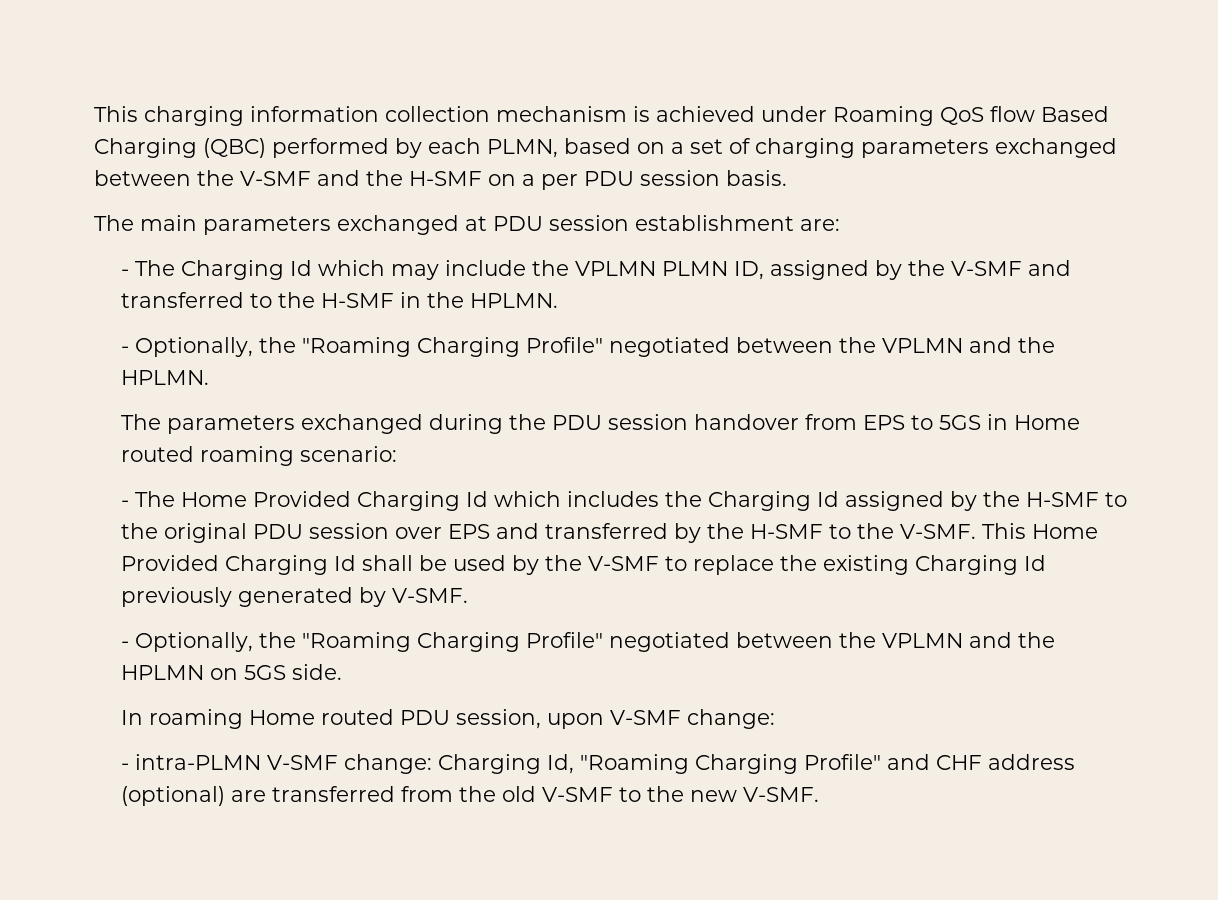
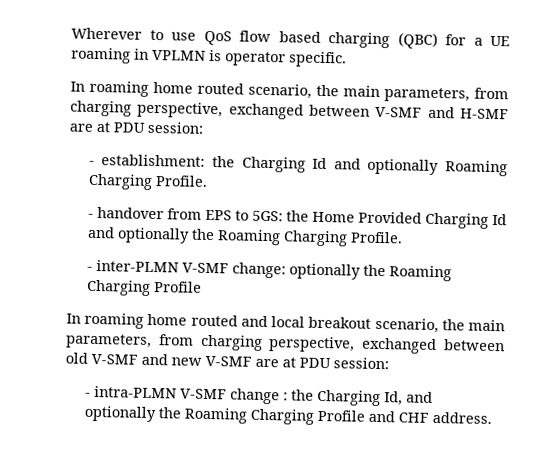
- This charging information collection mechanism is achieved under Roaming QoS flow Based Charging (QBC) performed by each PLMN, based on a set of charging parameters exchanged between the V-SMF and the H-SMF on a per PDU session basis.
- The main parameters exchanged at PDU session establishment are:
- - The Charging Id which may include the VPLMN PLMN ID, assigned by the V-SMF and transferred to the H-SMF in the HPLMN.
- - Optionally, the "Roaming Charging Profile" negotiated between the VPLMN and the HPLMN.
- The parameters exchanged during the PDU session handover from EPS to 5GS in Home routed roaming scenario:
- - The Home Provided Charging Id which includes the Charging Id assigned by the H-SMF to the original PDU session over EPS and transferred by the H-SMF to the V-SMF. This Home Provided Charging Id shall be used by the V-SMF to replace the existing Charging Id previously generated by V-SMF.
- - Optionally, the "Roaming Charging Profile" negotiated between the VPLMN and the HPLMN on 5GS side.
- In roaming Home routed PDU session, upon V-SMF change:
- - intra-PLMN V-SMF change: Charging Id, "Roaming Charging Profile" and CHF address (optional) are transferred from the old V-SMF to the new V-SMF.
+ Wherever to use QoS flow based charging (QBC) for a UE roaming in VPLMN is operator specific.
+ In roaming home routed scenario, the main parameters, from charging perspective, exchanged between V-SMF and H-SMF are at PDU session:
+ - establishment: the Charging Id and optionally Roaming Charging Profile.
+ - handover from EPS to 5GS: the Home Provided Charging Id and optionally the Roaming Charging Profile.
+ - inter-PLMN V-SMF change: optionally the Roaming Charging Profile
+ In roaming home routed and local breakout scenario, the main parameters, from charging perspective, exchanged between old V-SMF and new V-SMF are at PDU session:
+ - intra-PLMN V-SMF change : the Charging Id, and optionally the Roaming Charging Profile and CHF address.

